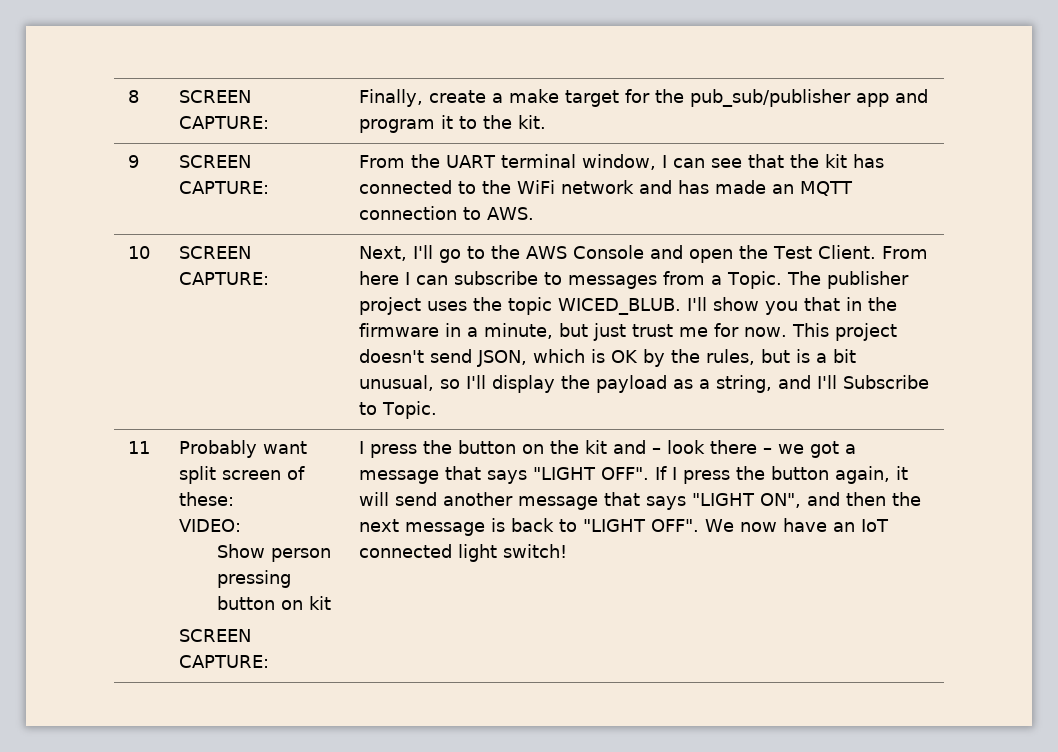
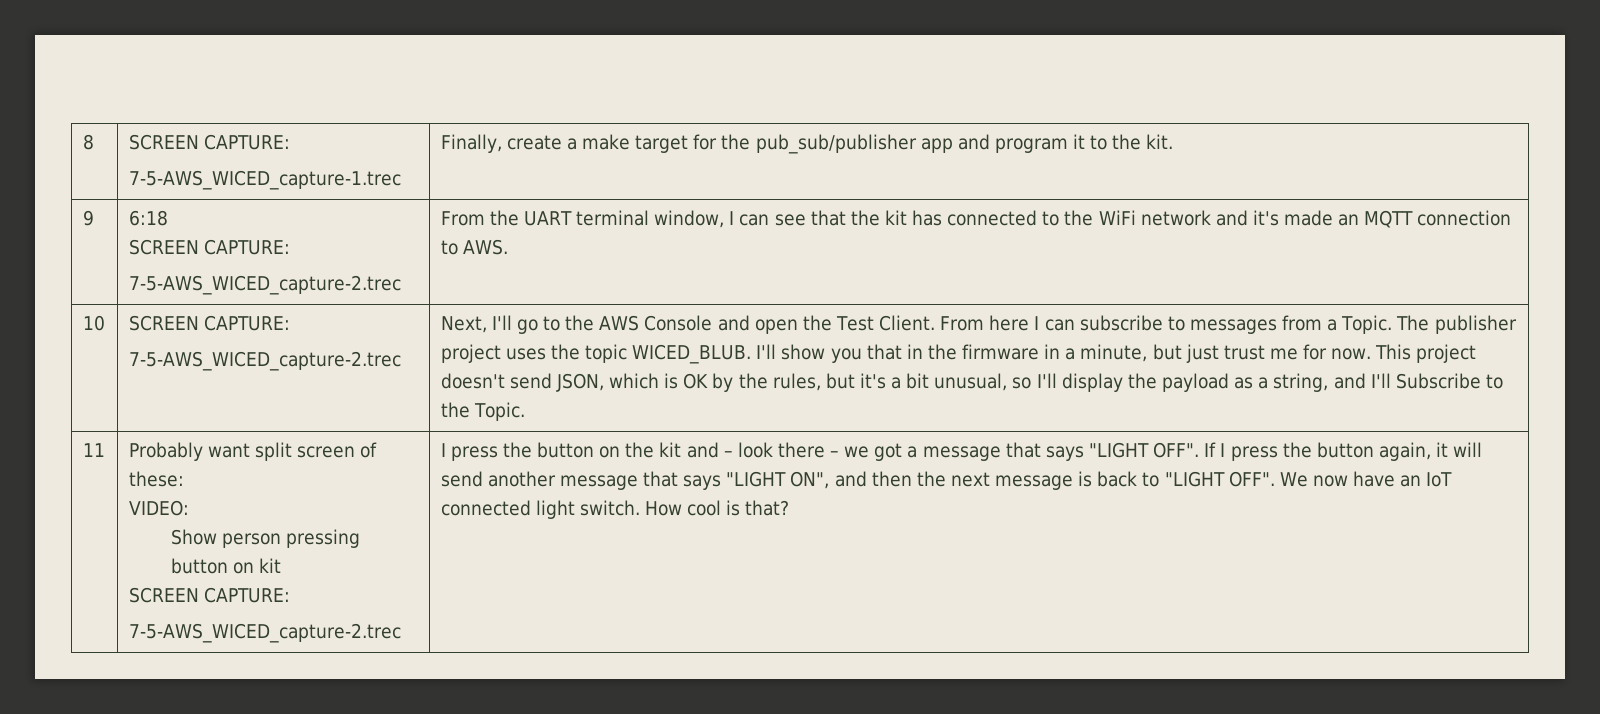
- 8 | SCREEN CAPTURE: | Finally, create a make target for the pub_sub/publisher app and program it to the kit.
+ 8 | SCREEN CAPTURE:
+ 7-5-AWS_WICED_capture-1.trec | Finally, create a make target for the pub_sub/publisher app and program it to the kit.
- 9 | SCREEN CAPTURE: | From the UART terminal window, I can see that the kit has connected to the WiFi network and has made an MQTT connection to AWS.
+ 9 | 6:18
+ SCREEN CAPTURE:
+ 7-5-AWS_WICED_capture-2.trec | From the UART terminal window, I can see that the kit has connected to the WiFi network and it's made an MQTT connection to AWS.
  10 | SCREEN CAPTURE:
+ 7-5-AWS_WICED_capture-2.trec
- This project doesn't send JSON, which is OK by the rules, but is a bit unusual, so I'll display the payload as a string, and I'll Subscribe to Topic.
+ This project doesn't send JSON, which is OK by the rules, but it's a bit unusual, so I'll display the payload as a string, and I'll Subscribe to the Topic.
  Show person pressing button on kit
  SCREEN CAPTURE:
+ 7-5-AWS_WICED_capture-2.trec
- We now have an IoT connected light switch!
+ We now have an IoT connected light switch. How cool is that?

